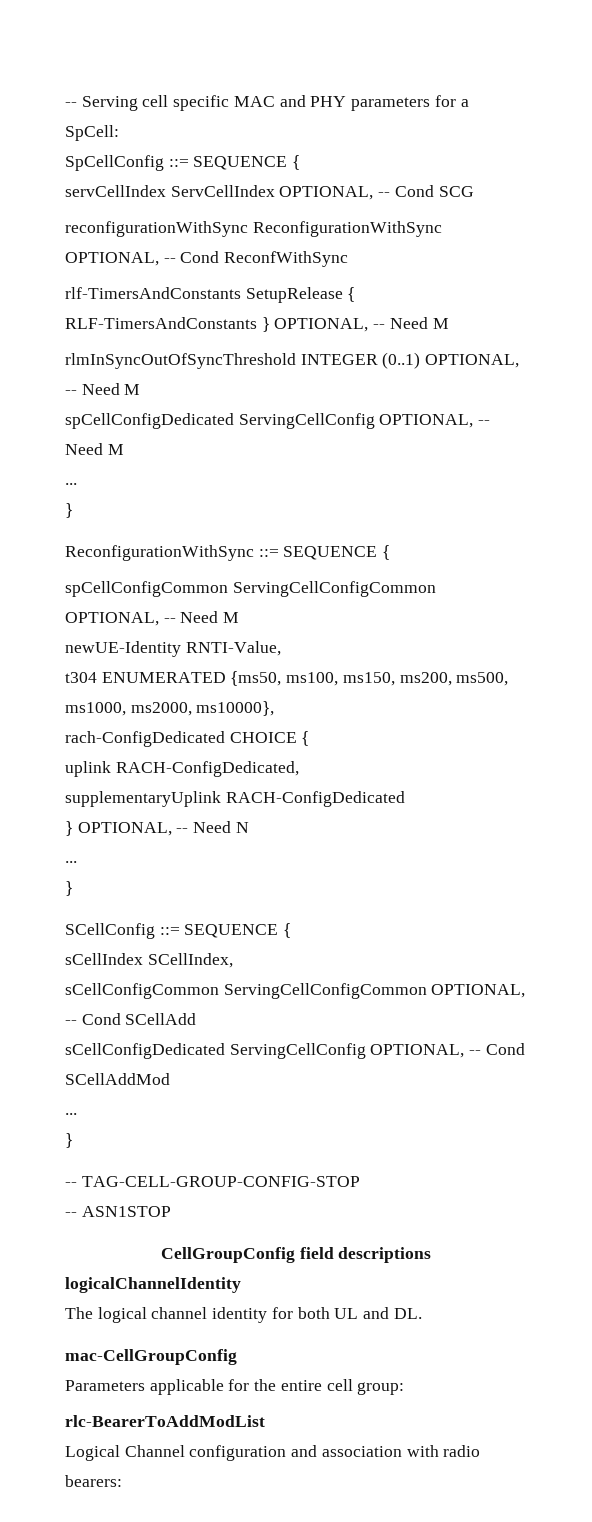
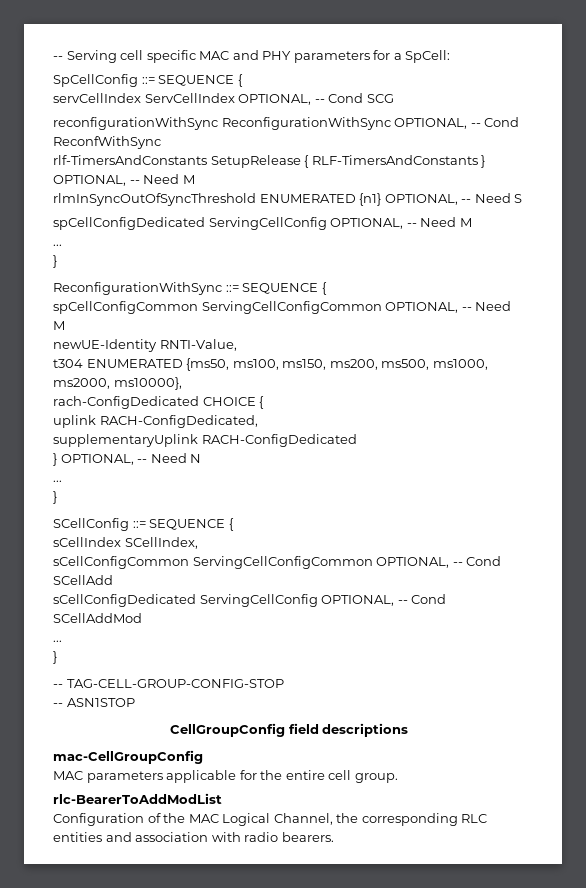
- rlmInSyncOutOfSyncThreshold INTEGER (0..1) OPTIONAL, -- Need M
+ rlmInSyncOutOfSyncThreshold ENUMERATED {n1} OPTIONAL, -- Need S
- logicalChannelIdentity
- The logical channel identity for both UL and DL.
- Parameters applicable for the entire cell group:
+ MAC parameters applicable for the entire cell group.
- Logical Channel configuration and association with radio bearers:
+ Configuration of the MAC Logical Channel, the corresponding RLC entities and association with radio bearers.

